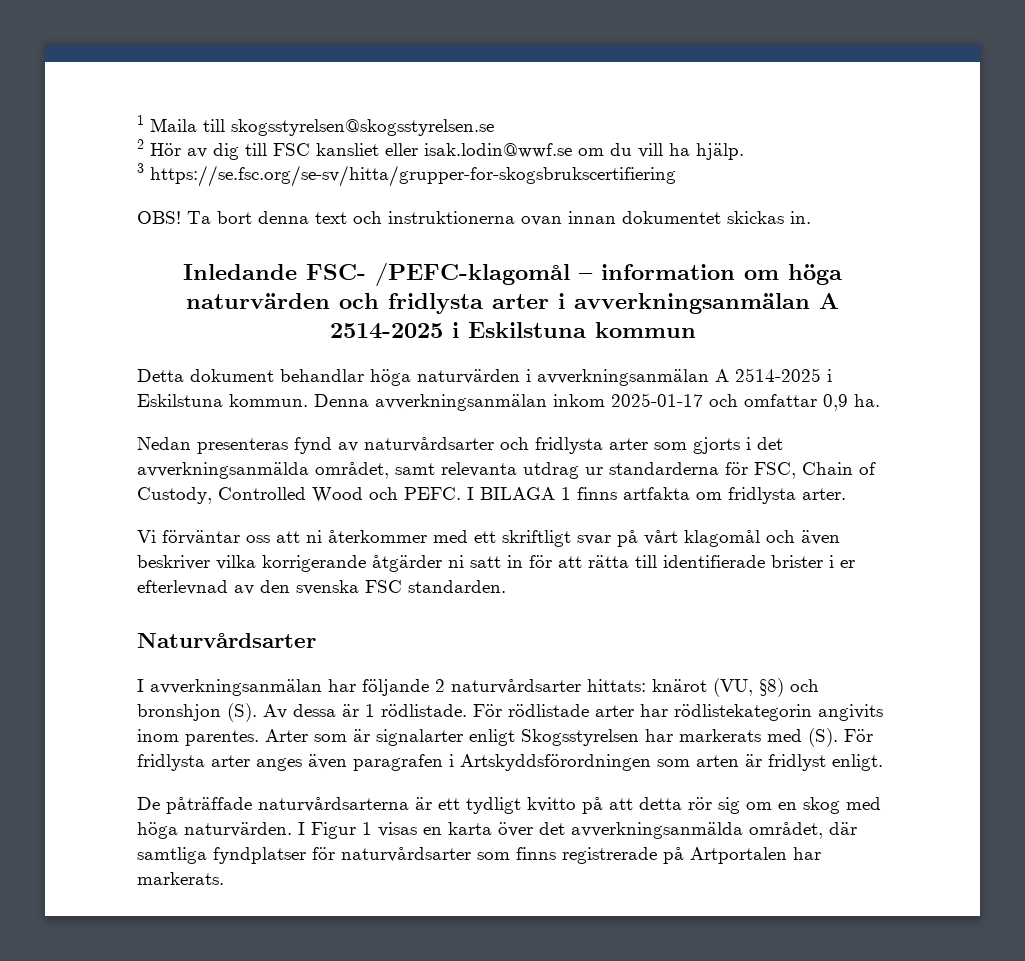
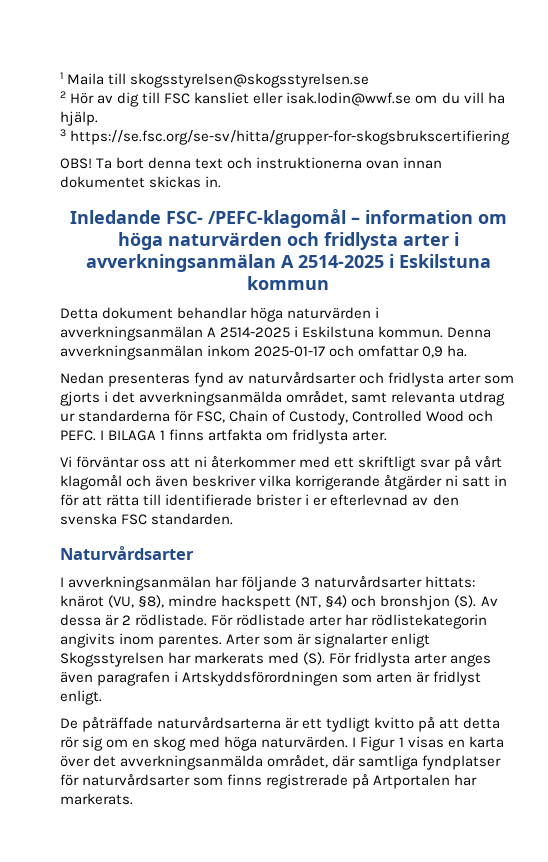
- I avverkningsanmälan har följande 2 naturvårdsarter hittats: knärot (VU, §8) och bronshjon (S). Av dessa är 1 rödlistade.
+ I avverkningsanmälan har följande 3 naturvårdsarter hittats: knärot (VU, §8), mindre hackspett (NT, §4) och bronshjon (S). Av dessa är 2 rödlistade.

